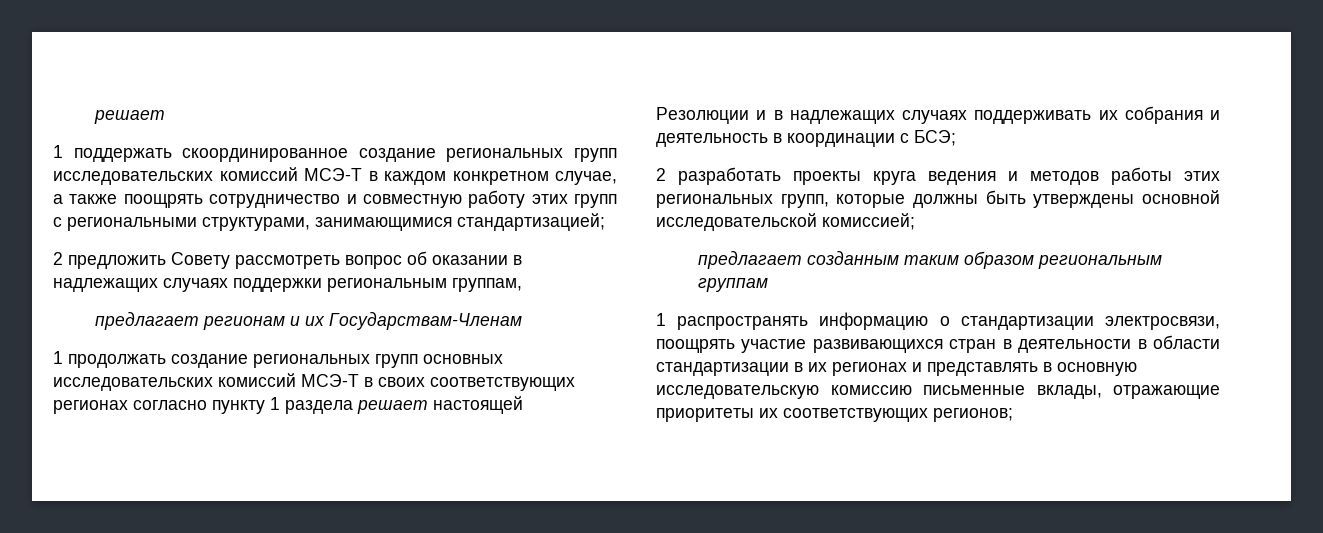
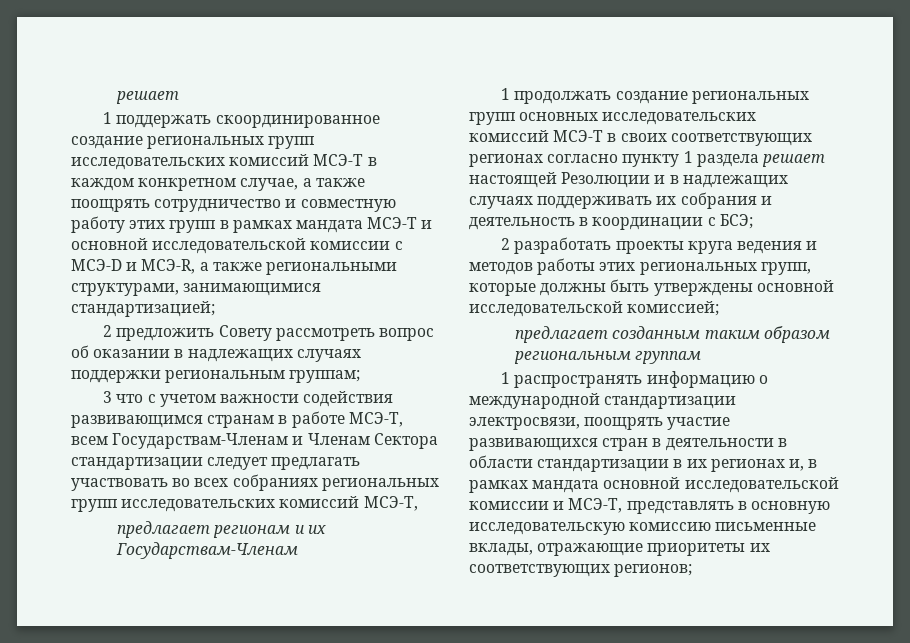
- 1 поддержать скоординированное создание региональных групп исследовательских комиссий МСЭ-Т в каждом конкретном случае, а также поощрять сотрудничество и совместную работу этих групп с региональными структурами, занимающимися стандартизацией;
+ 1 поддержать скоординированное создание региональных групп исследовательских комиссий МСЭ-Т в каждом конкретном случае, а также поощрять сотрудничество и совместную работу этих групп в рамках мандата МСЭ-Т и основной исследовательской комиссии с МСЭ-D и МСЭ-R, а также региональными структурами, занимающимися стандартизацией;
- 2 предложить Совету рассмотреть вопрос об оказании в надлежащих случаях поддержки региональным группам,
+ 2 предложить Совету рассмотреть вопрос об оказании в надлежащих случаях поддержки региональным группам;
+ 3 что с учетом важности содействия развивающимся странам в работе МСЭ-Т, всем Государствам-Членам и Членам Сектора стандартизации следует предлагать участвовать во всех собраниях региональных групп исследовательских комиссий МСЭ-Т,
- 1 распространять информацию о стандартизации электросвязи, поощрять участие развивающихся стран в деятельности в области стандартизации в их регионах и представлять в основную исследовательскую комиссию письменные вклады, отражающие приоритеты их соответствующих регионов;
+ 1 распространять информацию о международной стандартизации электросвязи, поощрять участие развивающихся стран в деятельности в области стандартизации в их регионах и, в рамках мандата основной исследовательской комиссии и МСЭ-Т, представлять в основную исследовательскую комиссию письменные вклады, отражающие приоритеты их соответствующих регионов;

